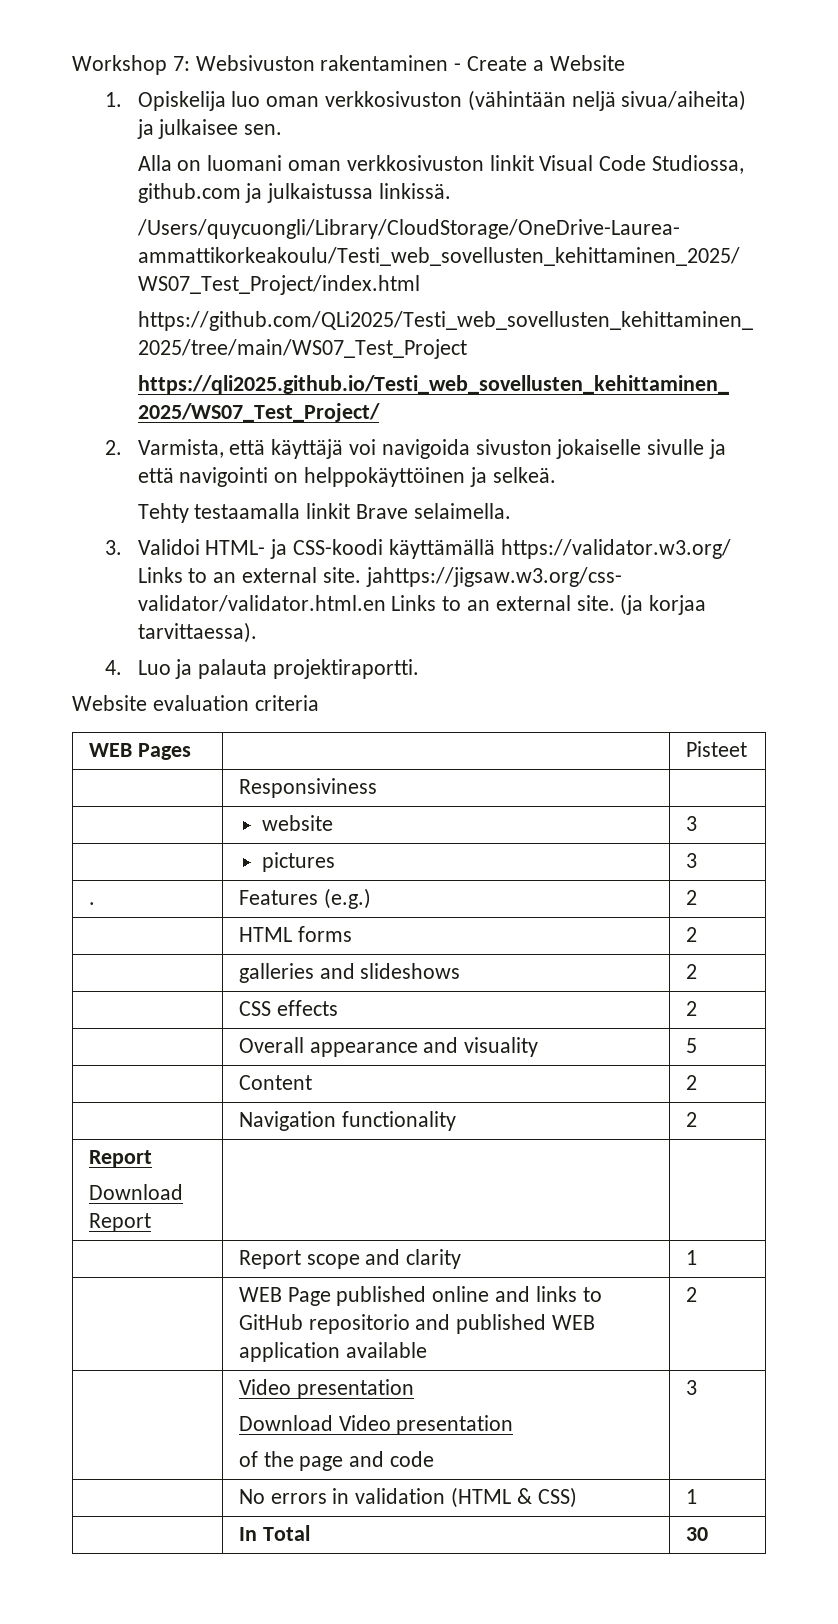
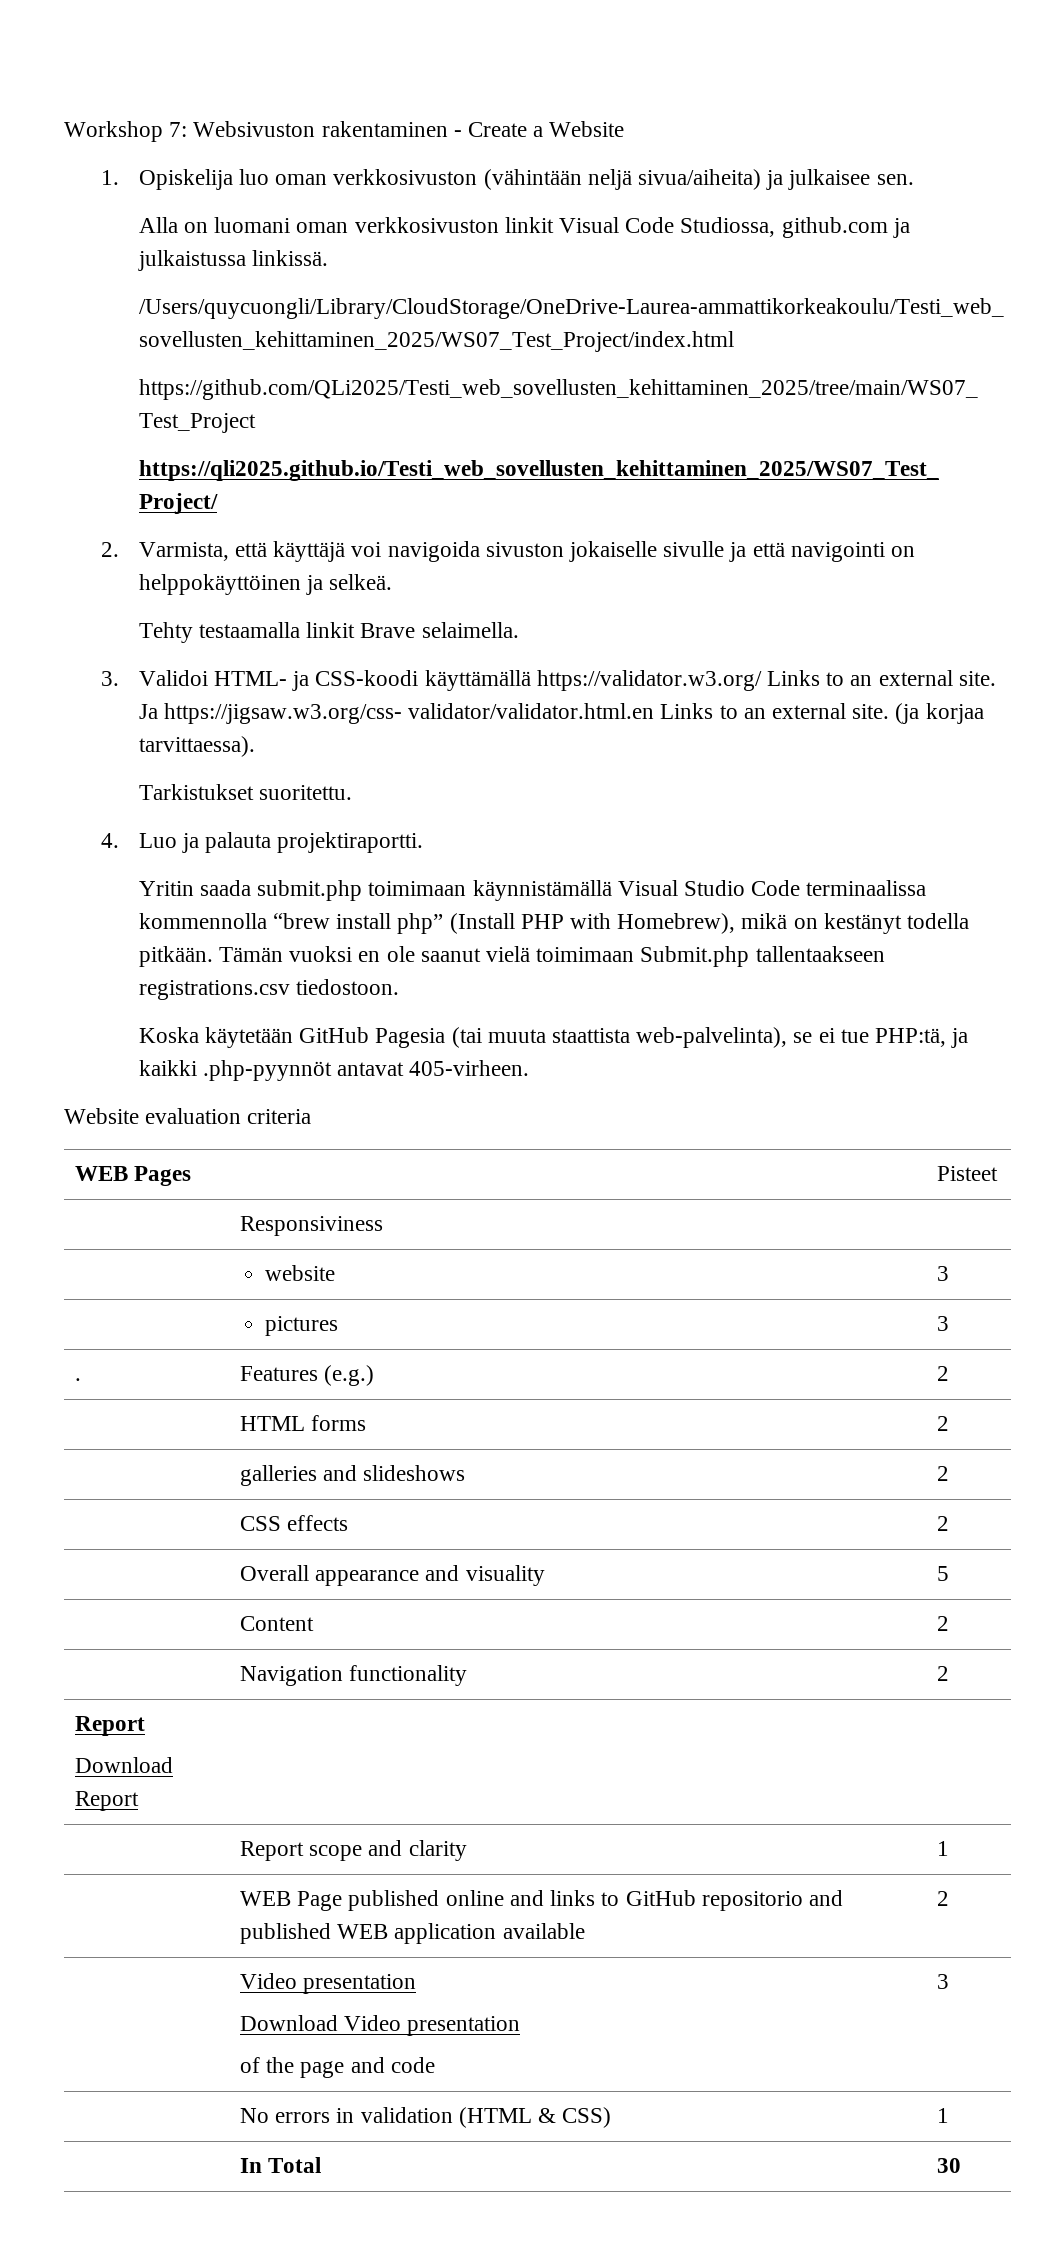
- 3. Validoi HTML- ja CSS-koodi käyttämällä https://validator.w3.org/ Links to an external site. jahttps://jigsaw.w3.org/css- validator/validator.html.en Links to an external site.
+ 3. Validoi HTML- ja CSS-koodi käyttämällä https://validator.w3.org/ Links to an external site. Ja https://jigsaw.w3.org/css- validator/validator.html.en Links to an external site.
+ Tarkistukset suoritettu.
+ Yritin saada submit.php toimimaan käynnistämällä Visual Studio Code terminaalissa kommennolla “brew install php” (Install PHP with Homebrew), mikä on kestänyt todella pitkään. Tämän vuoksi en ole saanut vielä toimimaan Submit.php tallentaakseen registrations.csv tiedostoon.
+ Koska käytetään GitHub Pagesia (tai muuta staattista web-palvelinta), se ei tue PHP:tä, ja kaikki .php-pyynnöt antavat 405-virheen.

